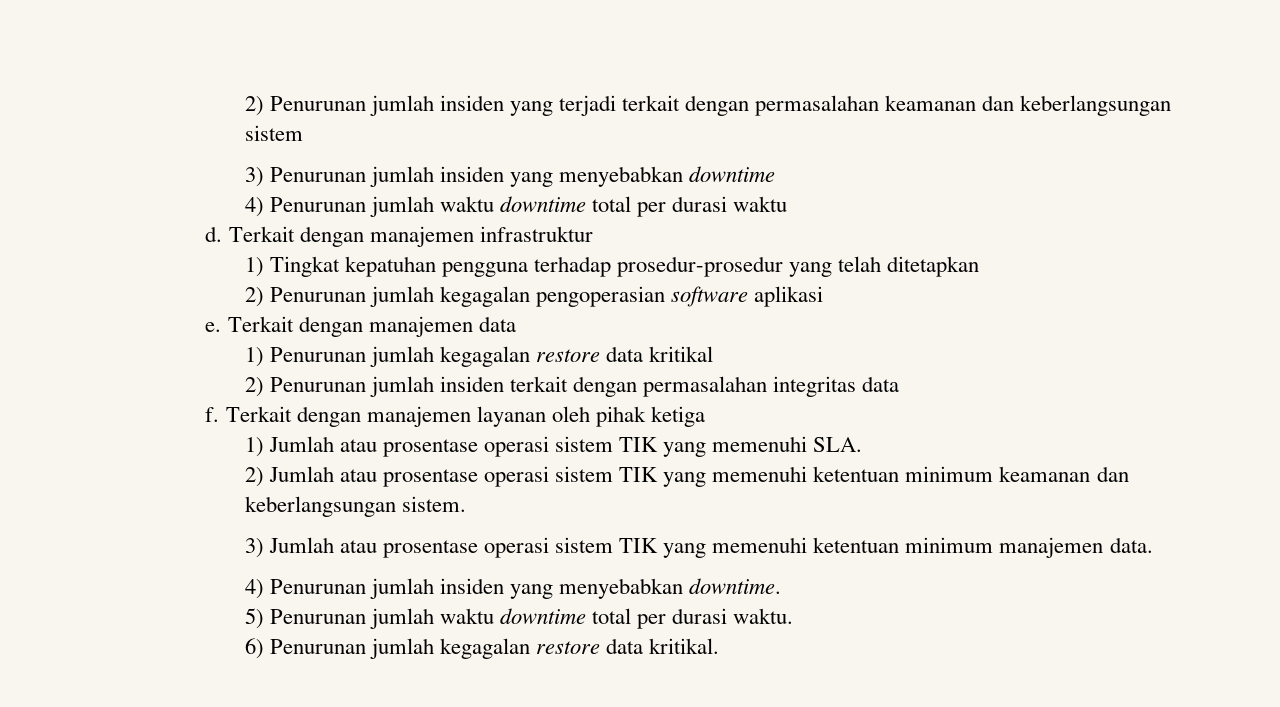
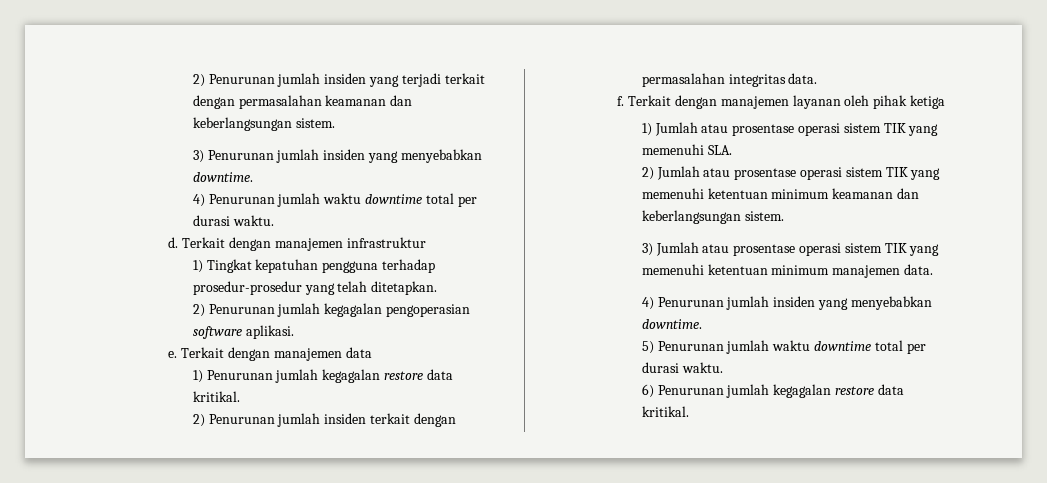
- 2) Penurunan jumlah insiden yang terjadi terkait dengan permasalahan keamanan dan keberlangsungan sistem
+ 2) Penurunan jumlah insiden yang terjadi terkait dengan permasalahan keamanan dan keberlangsungan sistem.
- 3) Penurunan jumlah insiden yang menyebabkan downtime
+ 3) Penurunan jumlah insiden yang menyebabkan downtime.
- 4) Penurunan jumlah waktu downtime total per durasi waktu
+ 4) Penurunan jumlah waktu downtime total per durasi waktu.
- 1) Tingkat kepatuhan pengguna terhadap prosedur-prosedur yang telah ditetapkan
+ 1) Tingkat kepatuhan pengguna terhadap prosedur-prosedur yang telah ditetapkan.
- 2) Penurunan jumlah kegagalan pengoperasian software aplikasi
+ 2) Penurunan jumlah kegagalan pengoperasian software aplikasi.
- 1) Penurunan jumlah kegagalan restore data kritikal
+ 1) Penurunan jumlah kegagalan restore data kritikal.
- 2) Penurunan jumlah insiden terkait dengan permasalahan integritas data
+ 2) Penurunan jumlah insiden terkait dengan permasalahan integritas data.

